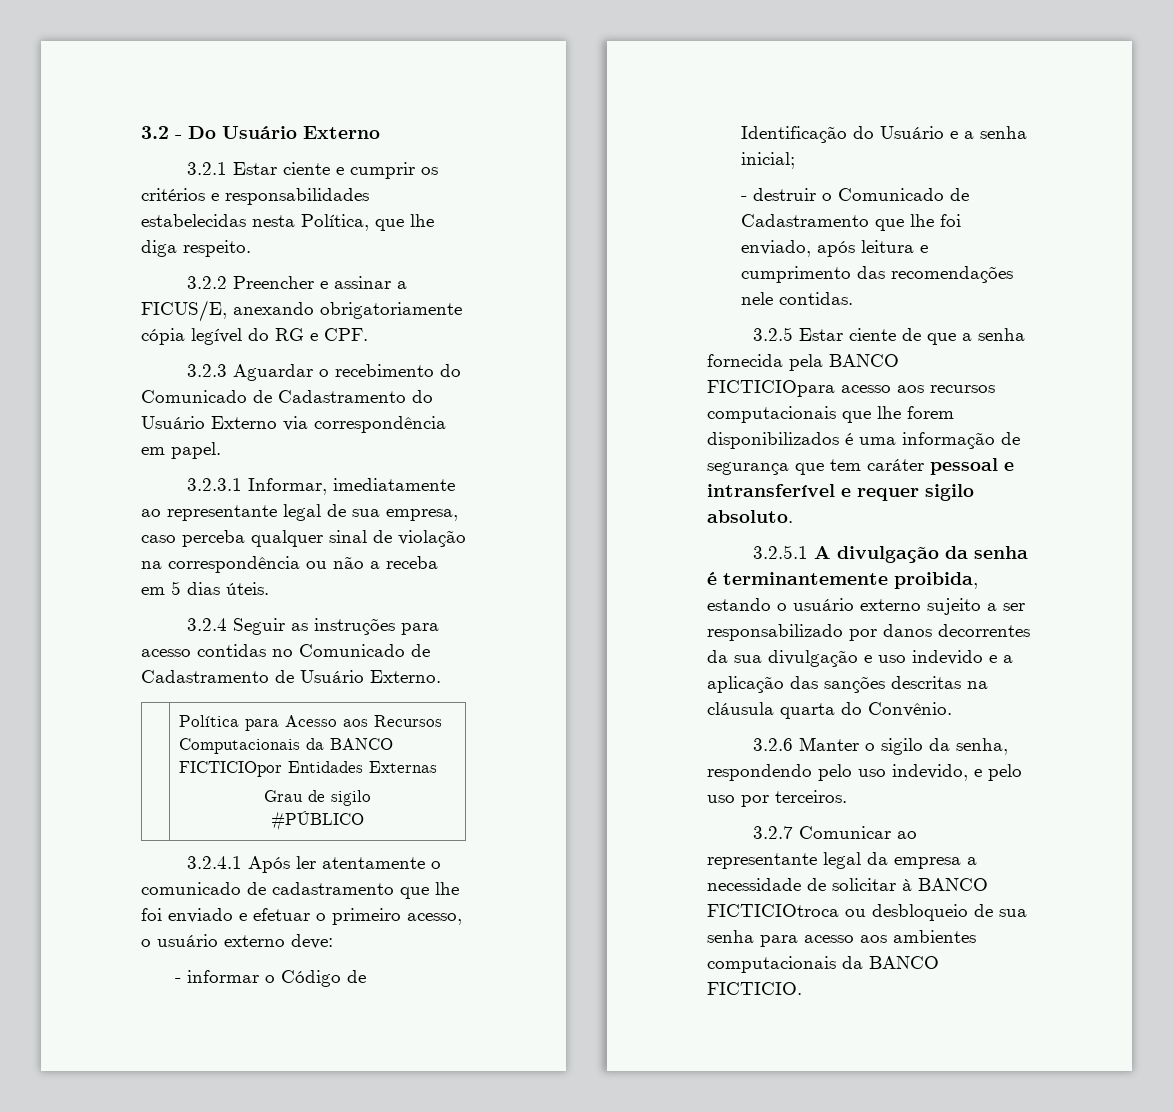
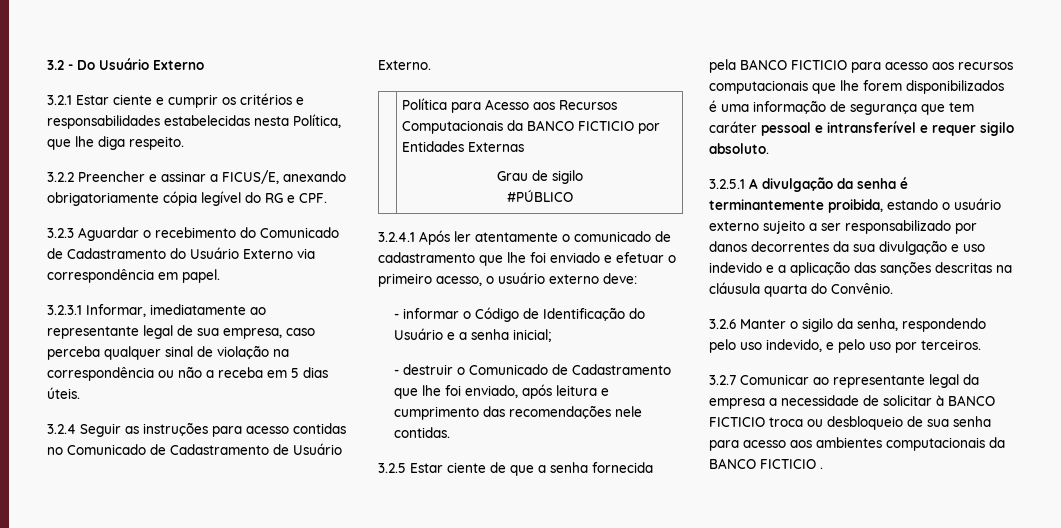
- | Política para Acesso aos Recursos Computacionais da BANCO FICTICIOpor Entidades Externas
+ | Política para Acesso aos Recursos Computacionais da BANCO FICTICIO por Entidades Externas
- 3.2.5 Estar ciente de que a senha fornecida pela BANCO FICTICIOpara acesso aos recursos computacionais que lhe forem disponibilizados é uma informação de segurança que tem caráter pessoal e intransferível e requer sigilo absoluto.
+ 3.2.5 Estar ciente de que a senha fornecida pela BANCO FICTICIO para acesso aos recursos computacionais que lhe forem disponibilizados é uma informação de segurança que tem caráter pessoal e intransferível e requer sigilo absoluto.
- 3.2.7 Comunicar ao representante legal da empresa a necessidade de solicitar à BANCO FICTICIOtroca ou desbloqueio de sua senha para acesso aos ambientes computacionais da BANCO FICTICIO.
+ 3.2.7 Comunicar ao representante legal da empresa a necessidade de solicitar à BANCO FICTICIO troca ou desbloqueio de sua senha para acesso aos ambientes computacionais da BANCO FICTICIO .

